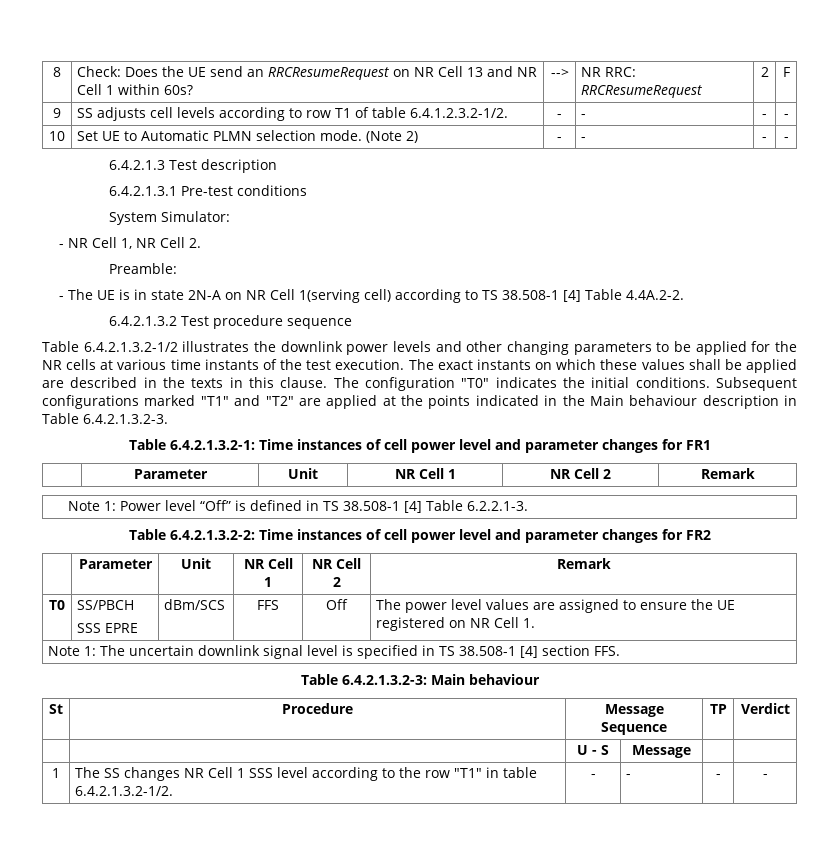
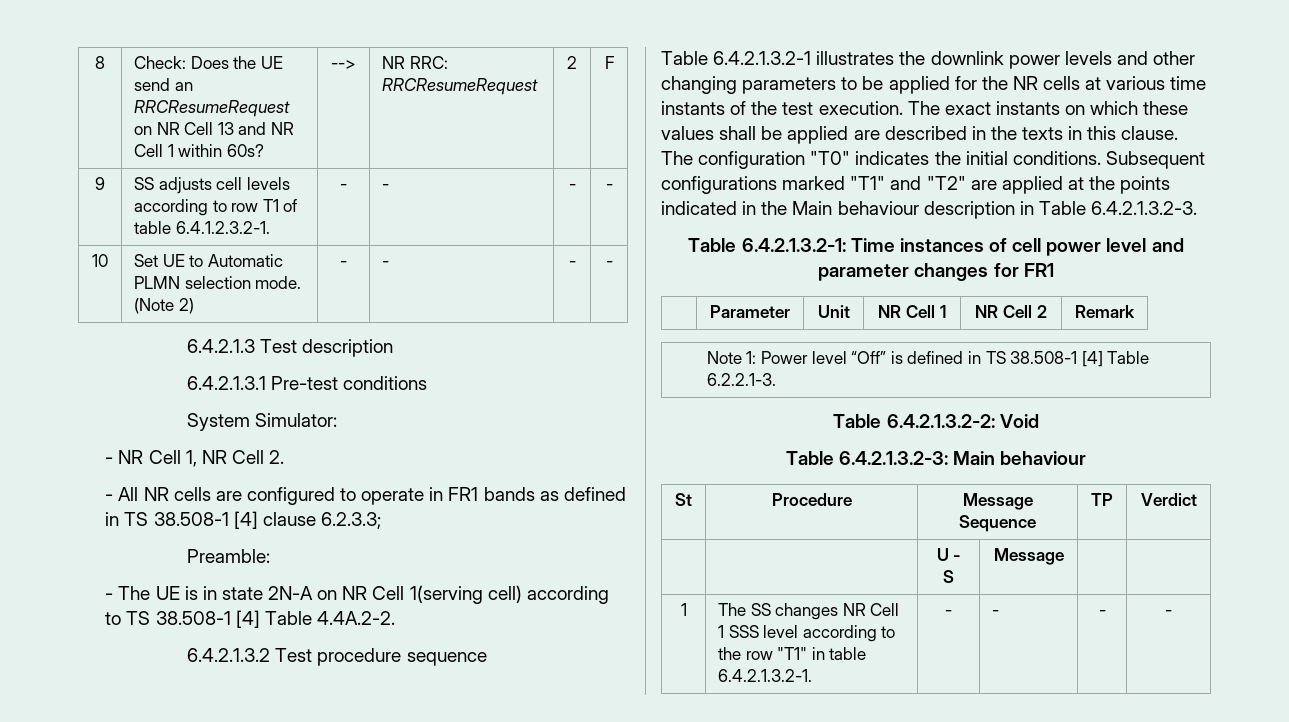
- 9 | SS adjusts cell levels according to row T1 of table 6.4.1.2.3.2-1/2. | - | - | - | -
+ 9 | SS adjusts cell levels according to row T1 of table 6.4.1.2.3.2-1. | - | - | - | -
+ - All NR cells are configured to operate in FR1 bands as defined in TS 38.508-1 [4] clause 6.2.3.3;
- Table 6.4.2.1.3.2-1/2 illustrates the downlink power levels and other changing parameters to be applied for the NR cells at various time instants of the test execution.
+ Table 6.4.2.1.3.2-1 illustrates the downlink power levels and other changing parameters to be applied for the NR cells at various time instants of the test execution.
- Table 6.4.2.1.3.2-2: Time instances of cell power level and parameter changes for FR2
- | Parameter | Unit | NR Cell 1 | NR Cell 2 | Remark
- T0 | SS/PBCH
- SSS EPRE | dBm/SCS | FFS | Off | The power level values are assigned to ensure the UE registered on NR Cell 1.
- Note 1: The uncertain downlink signal level is specified in TS 38.508-1 [4] section FFS.
+ Table 6.4.2.1.3.2-2: Void
- 1 | The SS changes NR Cell 1 SSS level according to the row "T1" in table 6.4.2.1.3.2-1/2. | - | - | - | -
+ 1 | The SS changes NR Cell 1 SSS level according to the row "T1" in table 6.4.2.1.3.2-1. | - | - | - | -

